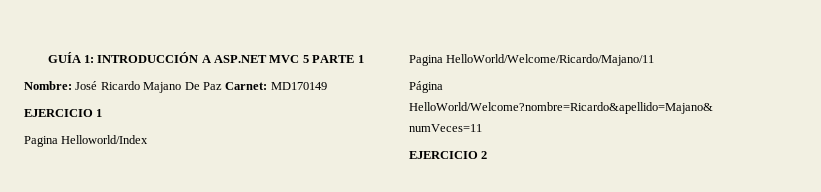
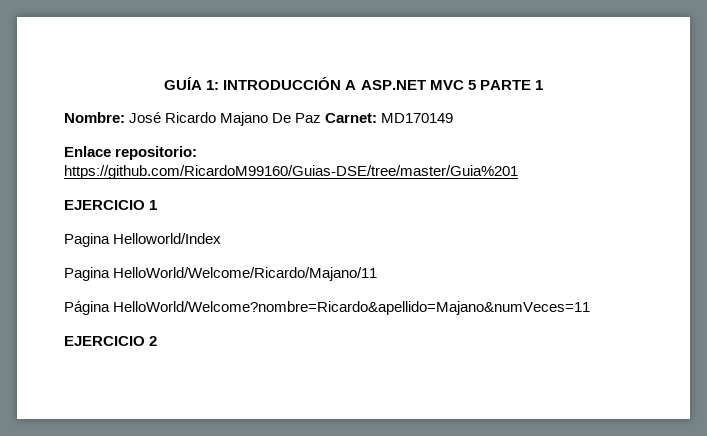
+ Enlace repositorio: https://github.com/RicardoM99160/Guias-DSE/tree/master/Guia%201

